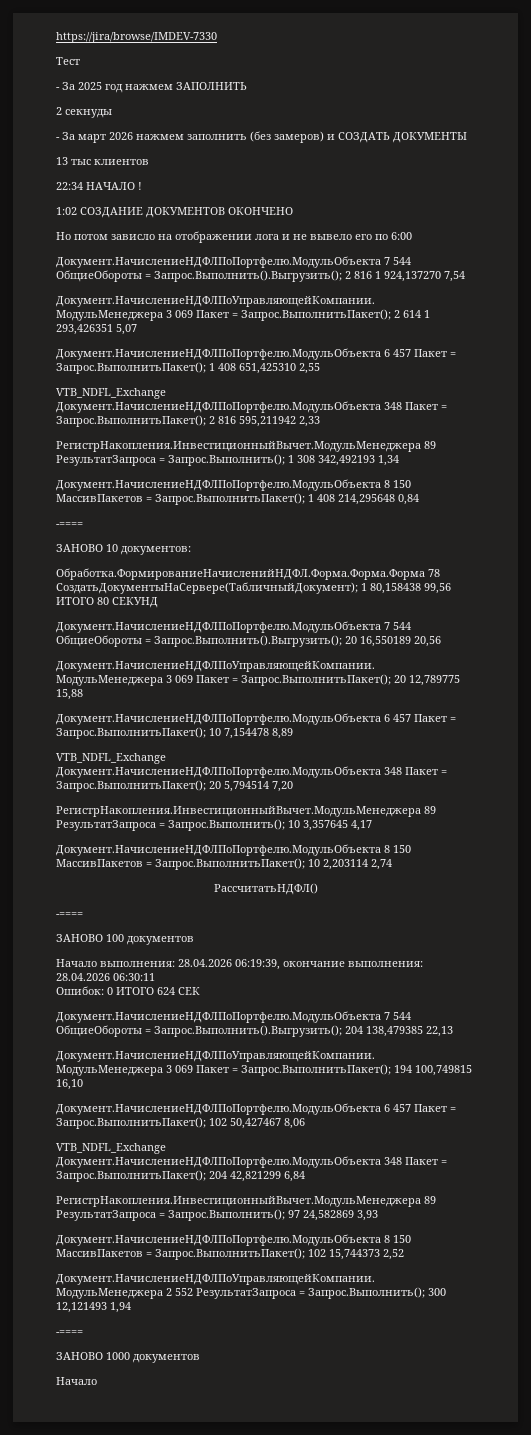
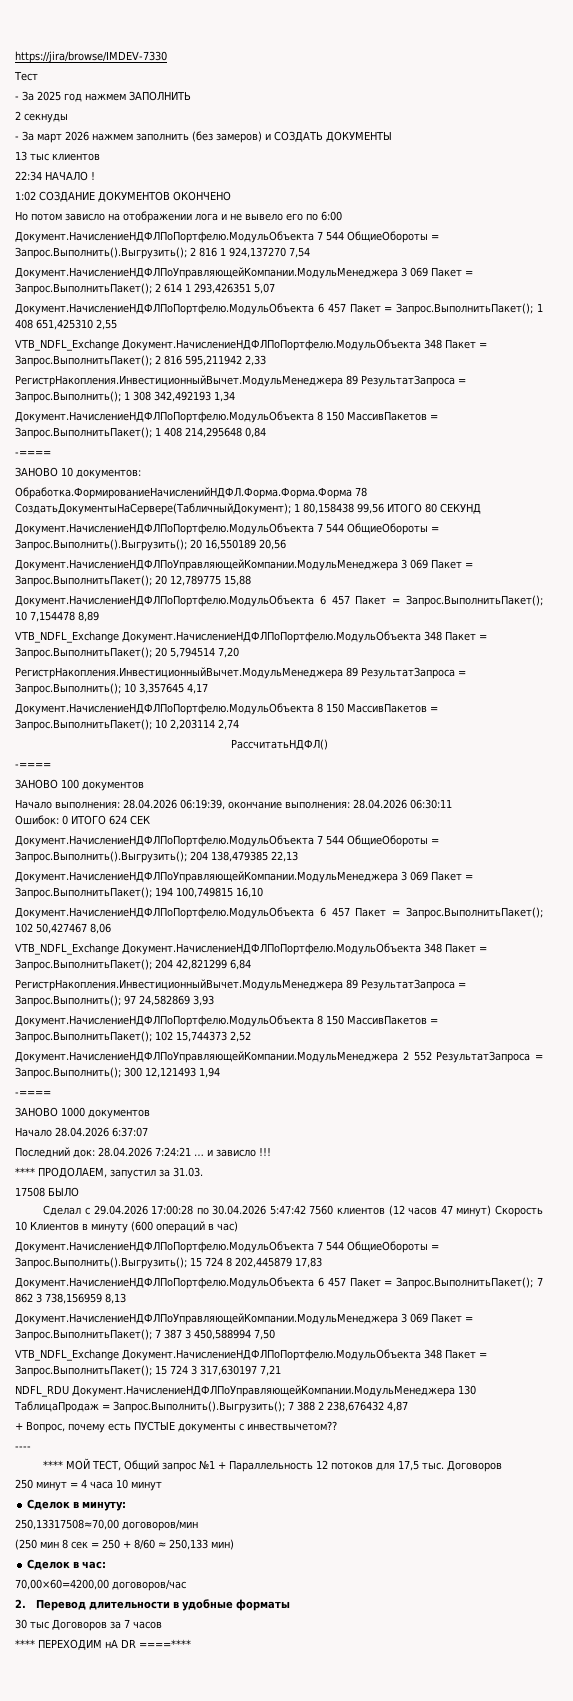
  ЗАНОВО 1000 документов
- Начало
+ Начало 28.04.2026 6:37:07
+ Последний док: 28.04.2026 7:24:21 … и зависло !!!
+ **** ПРОДОЛАЕМ, запустил за 31.03.
+ 17508 БЫЛО
+ Сделал с 29.04.2026 17:00:28 по 30.04.2026 5:47:42 7560 клиентов (12 часов 47 минут) Скорость 10 Клиентов в минуту (600 операций в час)
+ Документ.НачислениеНДФЛПоПортфелю.МодульОбъекта 7 544 ОбщиеОбороты = Запрос.Выполнить().Выгрузить(); 15 724 8 202,445879 17,83
+ Документ.НачислениеНДФЛПоПортфелю.МодульОбъекта 6 457 Пакет = Запрос.ВыполнитьПакет(); 7 862 3 738,156959 8,13
+ Документ.НачислениеНДФЛПоУправляющейКомпании.МодульМенеджера 3 069 Пакет = Запрос.ВыполнитьПакет(); 7 387 3 450,588994 7,50
+ VTB_NDFL_Exchange Документ.НачислениеНДФЛПоПортфелю.МодульОбъекта 348 Пакет = Запрос.ВыполнитьПакет(); 15 724 3 317,630197 7,21
+ NDFL_RDU Документ.НачислениеНДФЛПоУправляющейКомпании.МодульМенеджера 130 ТаблицаПродаж = Запрос.Выполнить().Выгрузить(); 7 388 2 238,676432 4,87
+ + Вопрос, почему есть ПУСТЫЕ документы с инвествычетом??
+ ----
+ **** МОЙ ТЕСТ, Общий запрос №1 + Параллельность 12 потоков для 17,5 тыс. Договоров
+ 250 минут = 4 часа 10 минут
+ Сделок в минуту:
+ 250,13317508≈70,00 договоров/мин
+ (250 мин 8 сек = 250 + 8/60 ≈ 250,133 мин)
+ Сделок в час:
+ 70,00×60=4200,00 договоров/час
+ 2. Перевод длительности в удобные форматы
+ 30 тыс Договоров за 7 часов
+ **** ПЕРЕХОДИМ нА DR ====****

